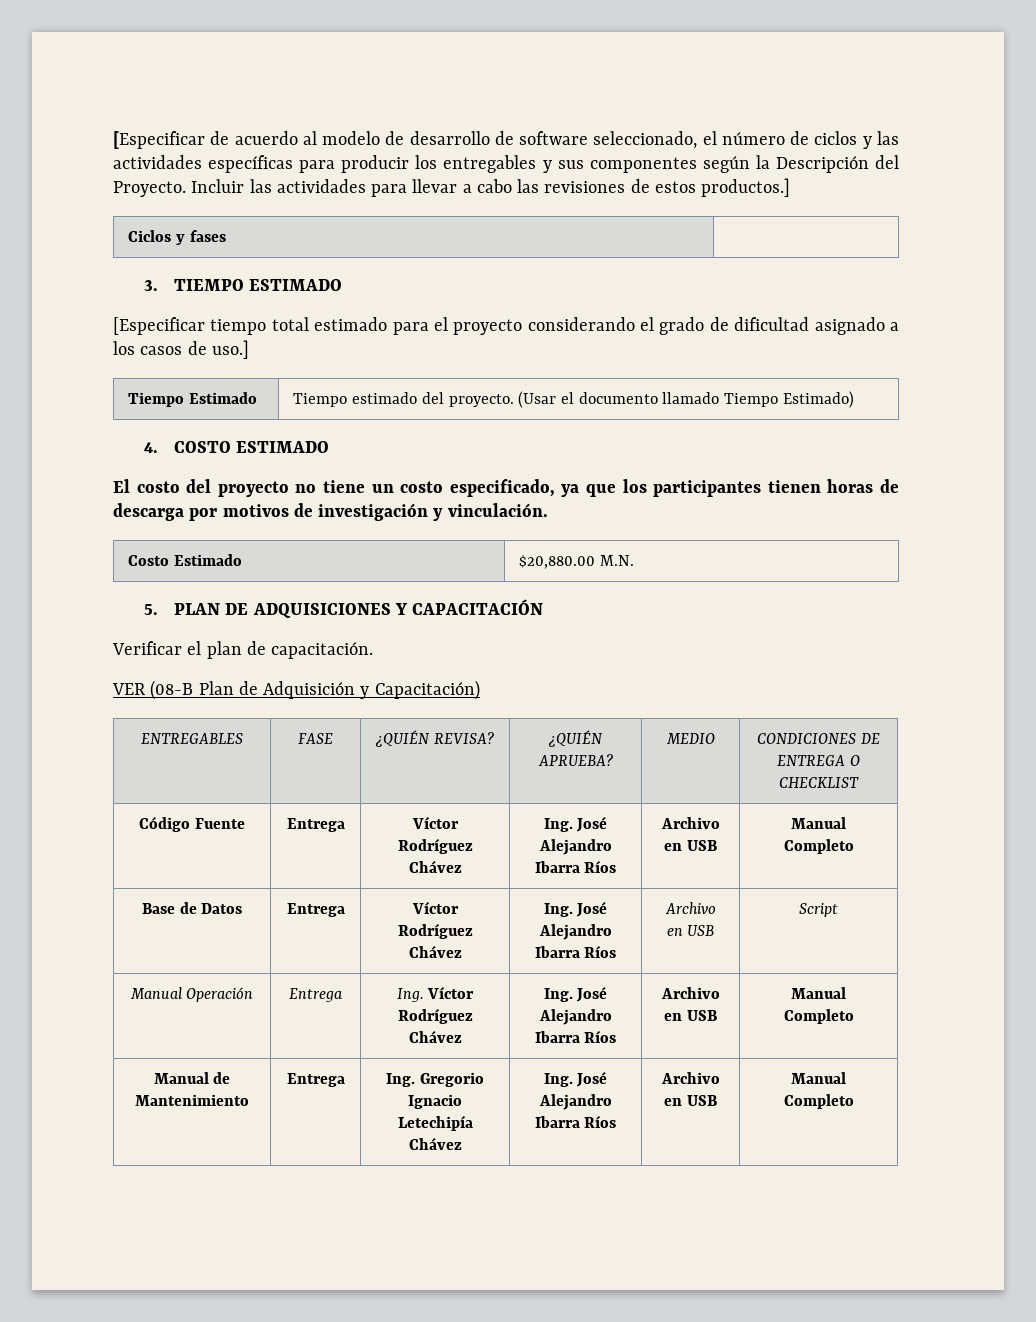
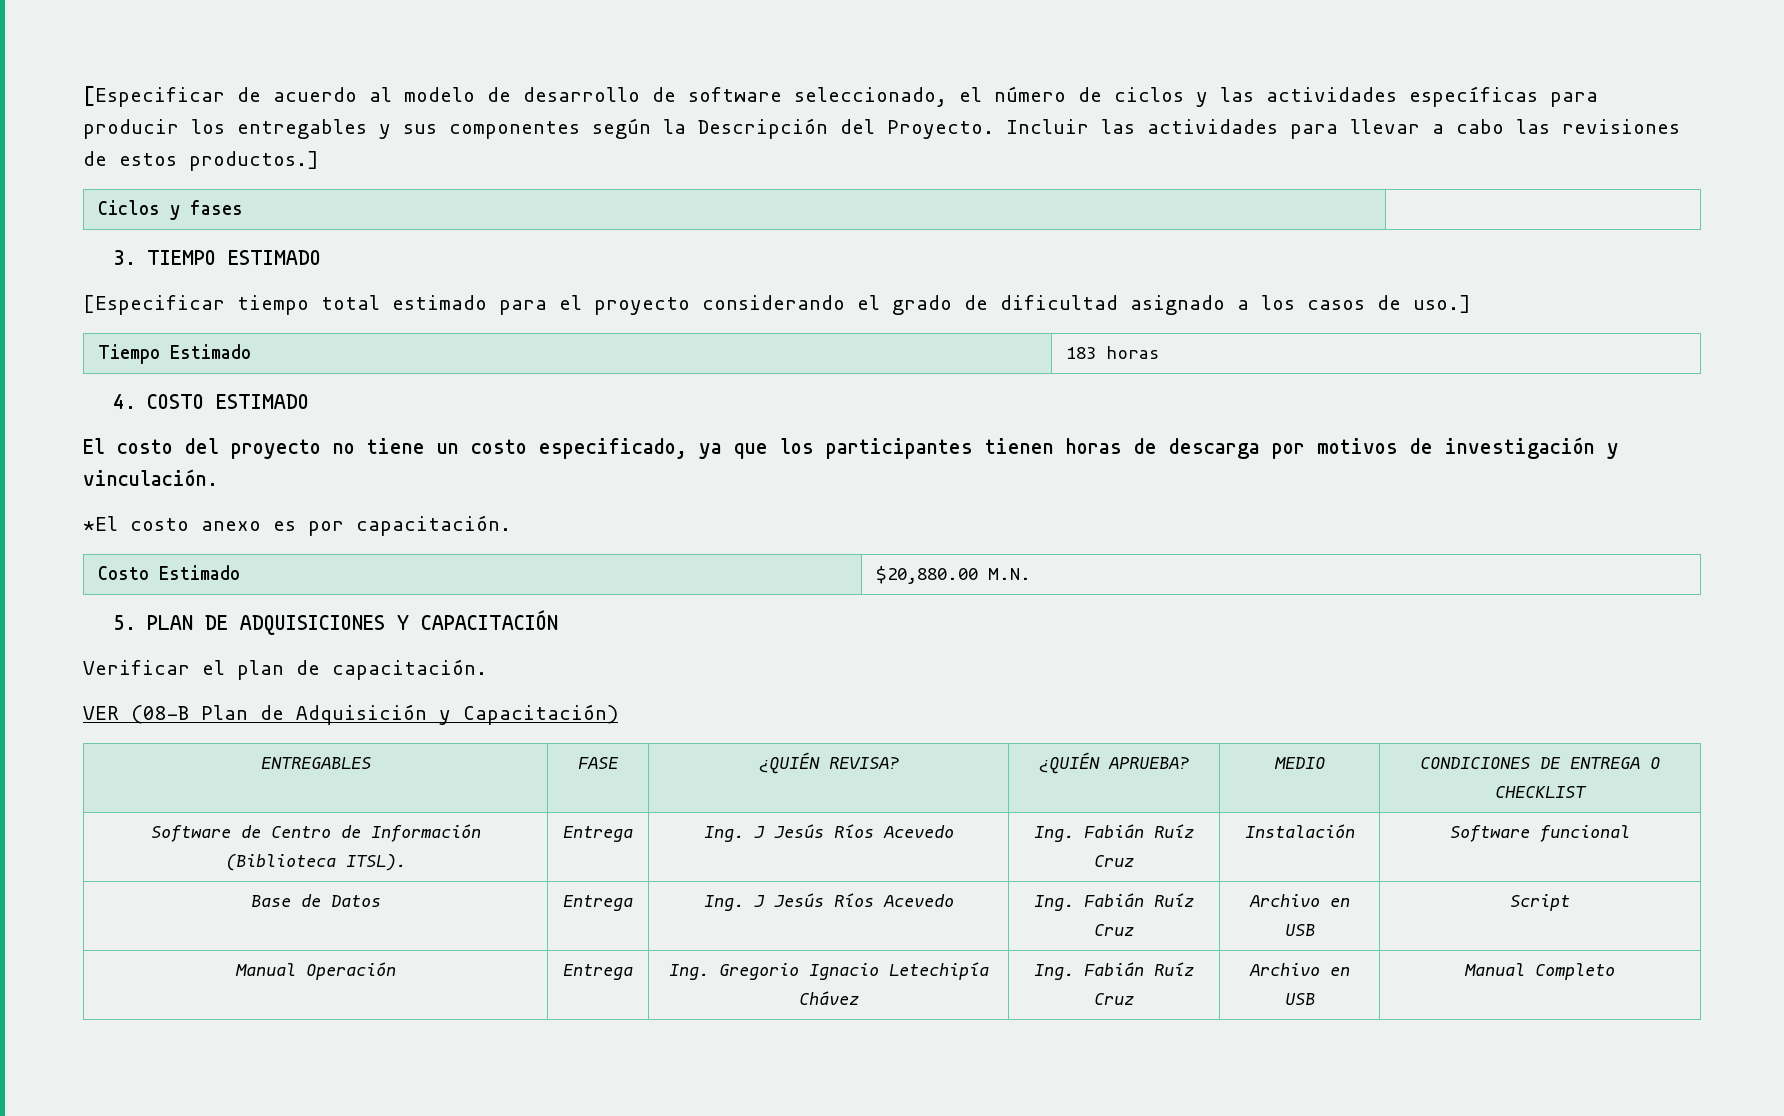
- Tiempo Estimado | Tiempo estimado del proyecto. (Usar el documento llamado Tiempo Estimado)
+ Tiempo Estimado | 183 horas
+ *El costo anexo es por capacitación.
- Código Fuente | Entrega | Víctor Rodríguez Chávez | Ing. José Alejandro Ibarra Ríos | Archivo en USB | Manual Completo
- Base de Datos | Entrega | Víctor Rodríguez Chávez | Ing. José Alejandro Ibarra Ríos | Archivo en USB | Script
+ Software de Centro de Información (Biblioteca ITSL). | Entrega | Ing. J Jesús Ríos Acevedo | Ing. Fabián Ruíz Cruz | Instalación | Software funcional
+ Base de Datos | Entrega | Ing. J Jesús Ríos Acevedo | Ing. Fabián Ruíz Cruz | Archivo en USB | Script
- Manual Operación | Entrega | Ing. Víctor Rodríguez Chávez | Ing. José Alejandro Ibarra Ríos | Archivo en USB | Manual Completo
- Manual de Mantenimiento | Entrega | Ing. Gregorio Ignacio Letechipía Chávez | Ing. José Alejandro Ibarra Ríos | Archivo en USB | Manual Completo
+ Manual Operación | Entrega | Ing. Gregorio Ignacio Letechipía Chávez | Ing. Fabián Ruíz Cruz | Archivo en USB | Manual Completo

